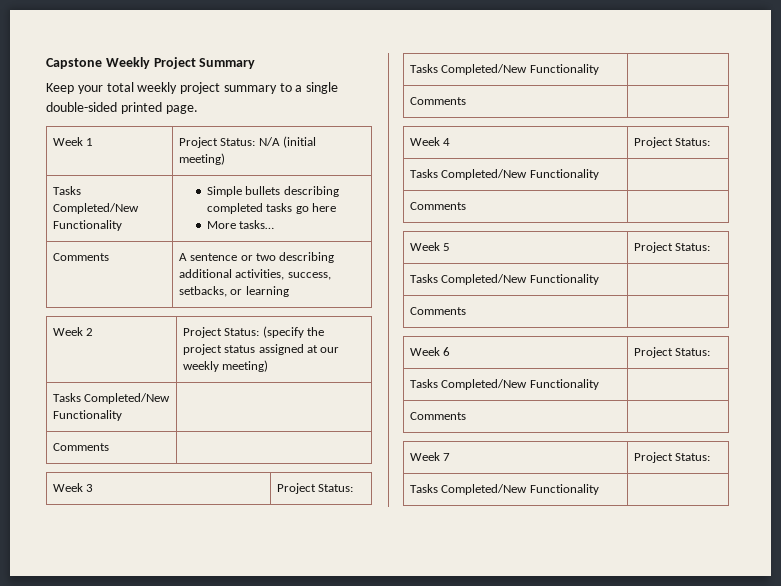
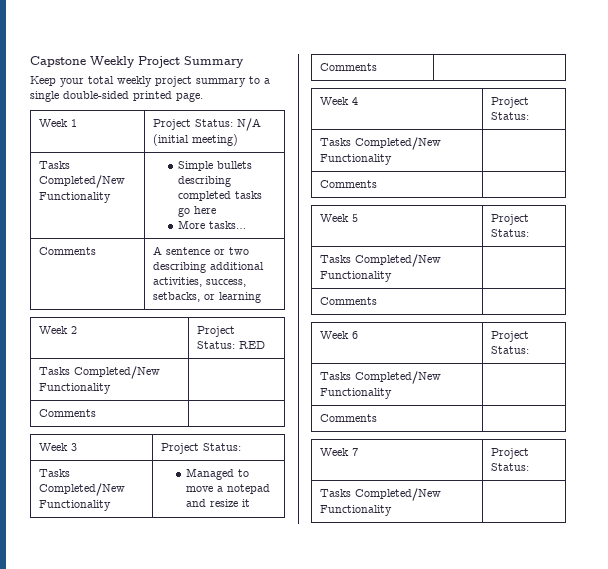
- Week 2 | Project Status: (specify the project status assigned at our weekly meeting)
+ Week 2 | Project Status: RED
  Week 3 | Project Status:
- Tasks Completed/New Functionality |
+ Tasks Completed/New Functionality | Managed to move a notepad and resize it

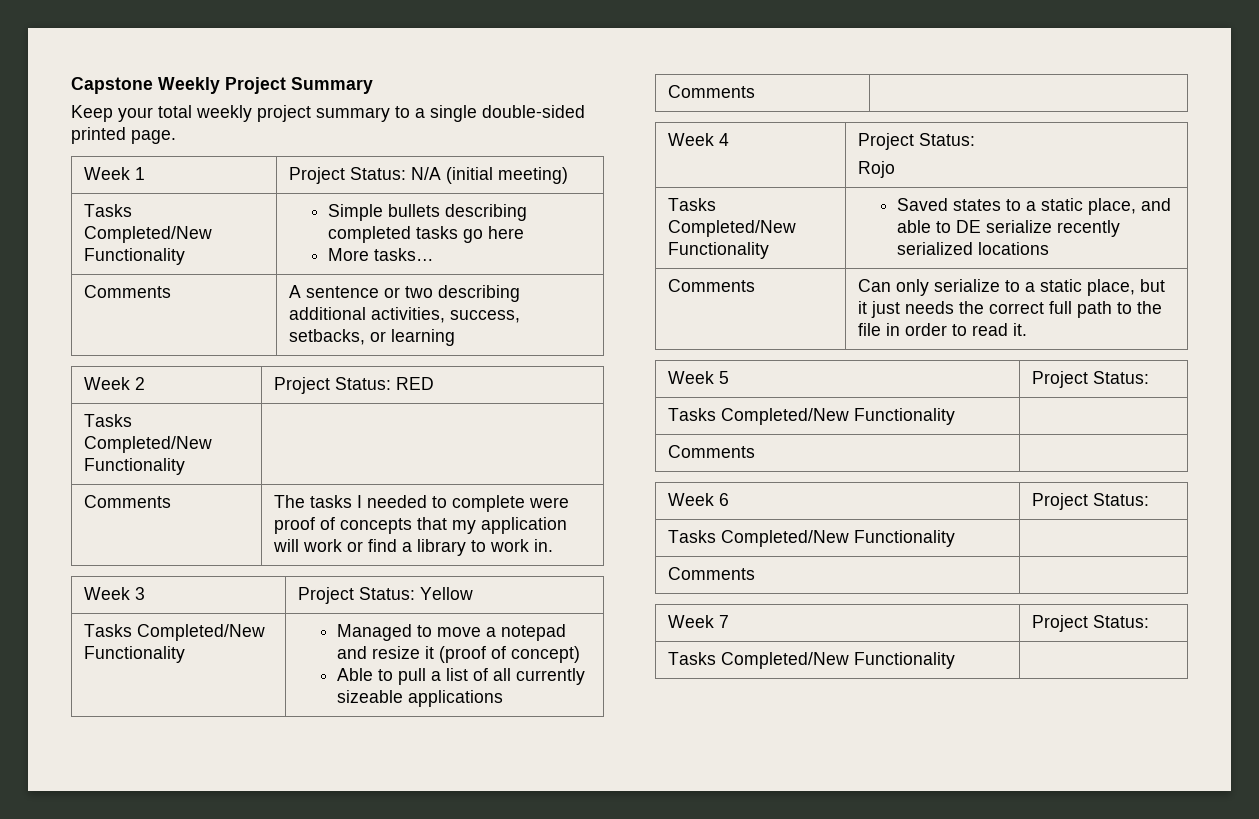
  Week 2 | Project Status: RED
  Tasks Completed/New Functionality |
- Comments |
+ Comments | The tasks I needed to complete were proof of concepts that my application will work or find a library to work in.
- Week 3 | Project Status:
+ Week 3 | Project Status: Yellow
- Tasks Completed/New Functionality | Managed to move a notepad and resize it
+ Tasks Completed/New Functionality | Managed to move a notepad and resize it (proof of concept)
+ Able to pull a list of all currently sizeable applications
  Week 4 | Project Status:
- Tasks Completed/New Functionality |
- Comments |
+ Rojo
+ Tasks Completed/New Functionality | Saved states to a static place, and able to DE serialize recently serialized locations
+ Comments | Can only serialize to a static place, but it just needs the correct full path to the file in order to read it.

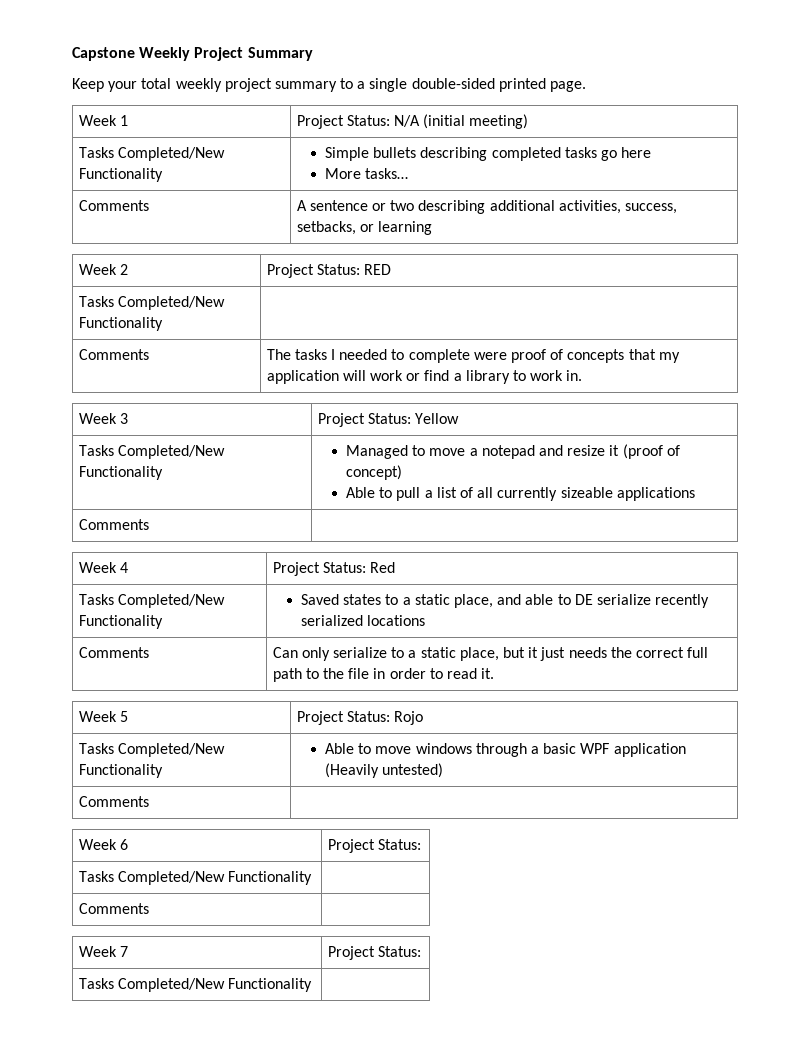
- Week 4 | Project Status:
- Rojo
+ Week 4 | Project Status: Red
- Week 5 | Project Status:
- Tasks Completed/New Functionality |
+ Week 5 | Project Status: Rojo
+ Tasks Completed/New Functionality | Able to move windows through a basic WPF application (Heavily untested)

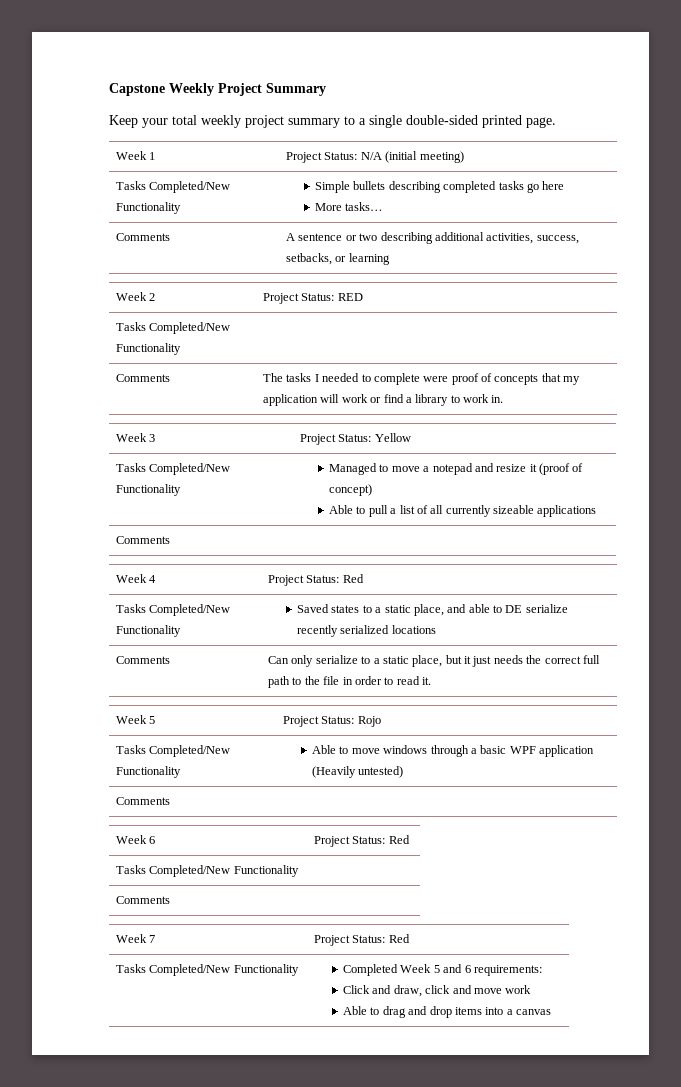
- Week 6 | Project Status:
+ Week 6 | Project Status: Red
- Week 7 | Project Status:
- Tasks Completed/New Functionality |
+ Week 7 | Project Status: Red
+ Tasks Completed/New Functionality | Completed Week 5 and 6 requirements:
+ Click and draw, click and move work
+ Able to drag and drop items into a canvas

